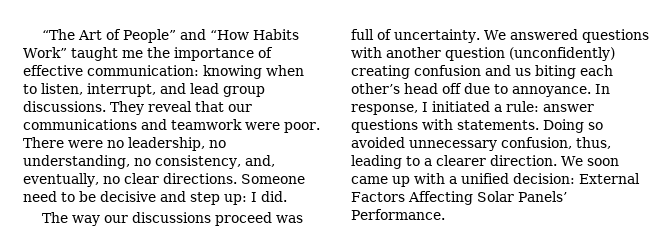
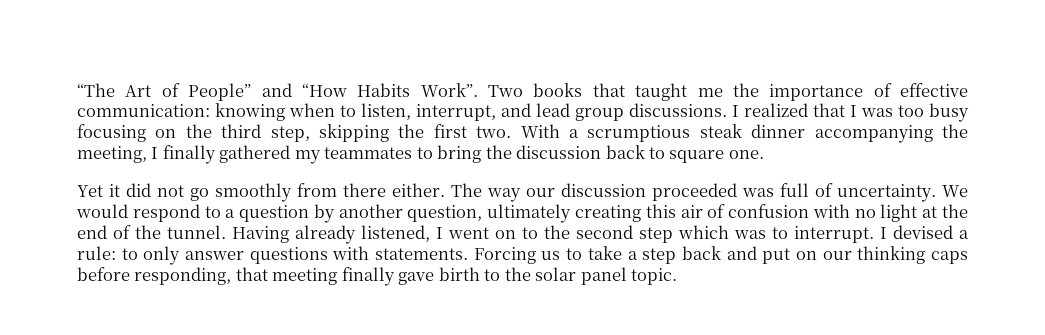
- “The Art of People” and “How Habits Work” taught me the importance of effective communication: knowing when to listen, interrupt, and lead group discussions.
+ “The Art of People” and “How Habits Work”. Two books that taught me the importance of effective communication: knowing when to listen, interrupt, and lead group discussions.
- They reveal that our communications and teamwork were poor. There were no leadership, no understanding, no consistency, and, eventually, no clear directions. Someone need to be decisive and step up: I did.
- The way our discussions proceed was full of uncertainty.
+ I realized that I was too busy focusing on the third step, skipping the first two. With a scrumptious steak dinner accompanying the meeting, I finally gathered my teammates to bring the discussion back to square one.
+ Yet it did not go smoothly from there either. The way our discussion proceeded was full of uncertainty.
- We answered questions with another question (unconfidently) creating confusion and us biting each other’s head off due to annoyance. In response, I initiated a rule: answer questions with statements. Doing so avoided unnecessary confusion, thus, leading to a clearer direction. We soon came up with a unified decision: External Factors Affecting Solar Panels’ Performance.
+ We would respond to a question by another question, ultimately creating this air of confusion with no light at the end of the tunnel. Having already listened, I went on to the second step which was to interrupt. I devised a rule: to only answer questions with statements. Forcing us to take a step back and put on our thinking caps before responding, that meeting finally gave birth to the solar panel topic.

